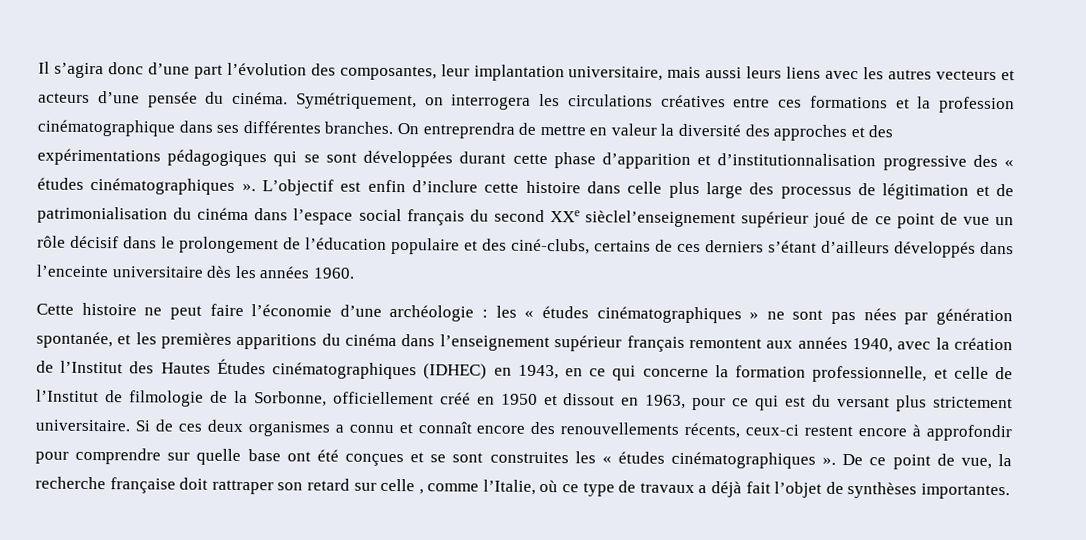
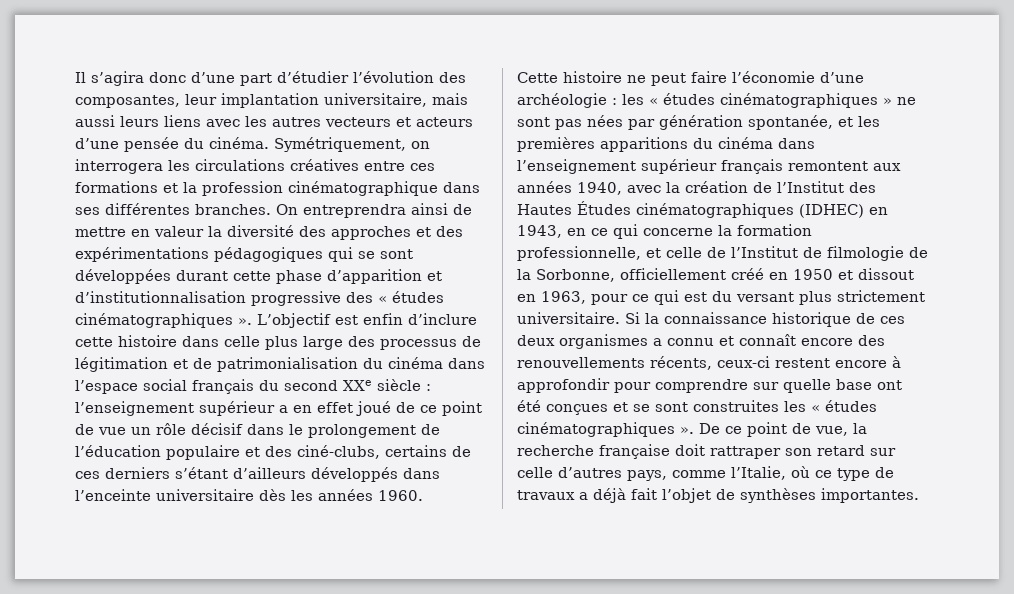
- Il s’agira donc d’une part l’évolution des composantes, leur implantation universitaire, mais aussi leurs liens avec les autres vecteurs et acteurs d’une pensée du cinéma.
+ Il s’agira donc d’une part d’étudier l’évolution des composantes, leur implantation universitaire, mais aussi leurs liens avec les autres vecteurs et acteurs d’une pensée du cinéma.
- On entreprendra de mettre en valeur la diversité des approches et des expérimentations pédagogiques qui se sont développées durant cette phase d’apparition et d’institutionnalisation progressive des « études cinématographiques ».
+ On entreprendra ainsi de mettre en valeur la diversité des approches et des expérimentations pédagogiques qui se sont développées durant cette phase d’apparition et d’institutionnalisation progressive des « études cinématographiques ».
- L’objectif est enfin d’inclure cette histoire dans celle plus large des processus de légitimation et de patrimonialisation du cinéma dans l’espace social français du second XXe sièclel’enseignement supérieur joué de ce point de vue un rôle décisif dans le prolongement de l’éducation populaire et des ciné-clubs, certains de ces derniers s’étant d’ailleurs développés dans l’enceinte universitaire dès les années 1960.
+ L’objectif est enfin d’inclure cette histoire dans celle plus large des processus de légitimation et de patrimonialisation du cinéma dans l’espace social français du second XXe siècle : l’enseignement supérieur a en effet joué de ce point de vue un rôle décisif dans le prolongement de l’éducation populaire et des ciné-clubs, certains de ces derniers s’étant d’ailleurs développés dans l’enceinte universitaire dès les années 1960.
- Si de ces deux organismes a connu et connaît encore des renouvellements récents, ceux-ci restent encore à approfondir pour comprendre sur quelle base ont été conçues et se sont construites les « études cinématographiques ».
+ Si la connaissance historique de ces deux organismes a connu et connaît encore des renouvellements récents, ceux-ci restent encore à approfondir pour comprendre sur quelle base ont été conçues et se sont construites les « études cinématographiques ».
- De ce point de vue, la recherche française doit rattraper son retard sur celle , comme l’Italie, où ce type de travaux a déjà fait l’objet de synthèses importantes.
+ De ce point de vue, la recherche française doit rattraper son retard sur celle d’autres pays, comme l’Italie, où ce type de travaux a déjà fait l’objet de synthèses importantes.

